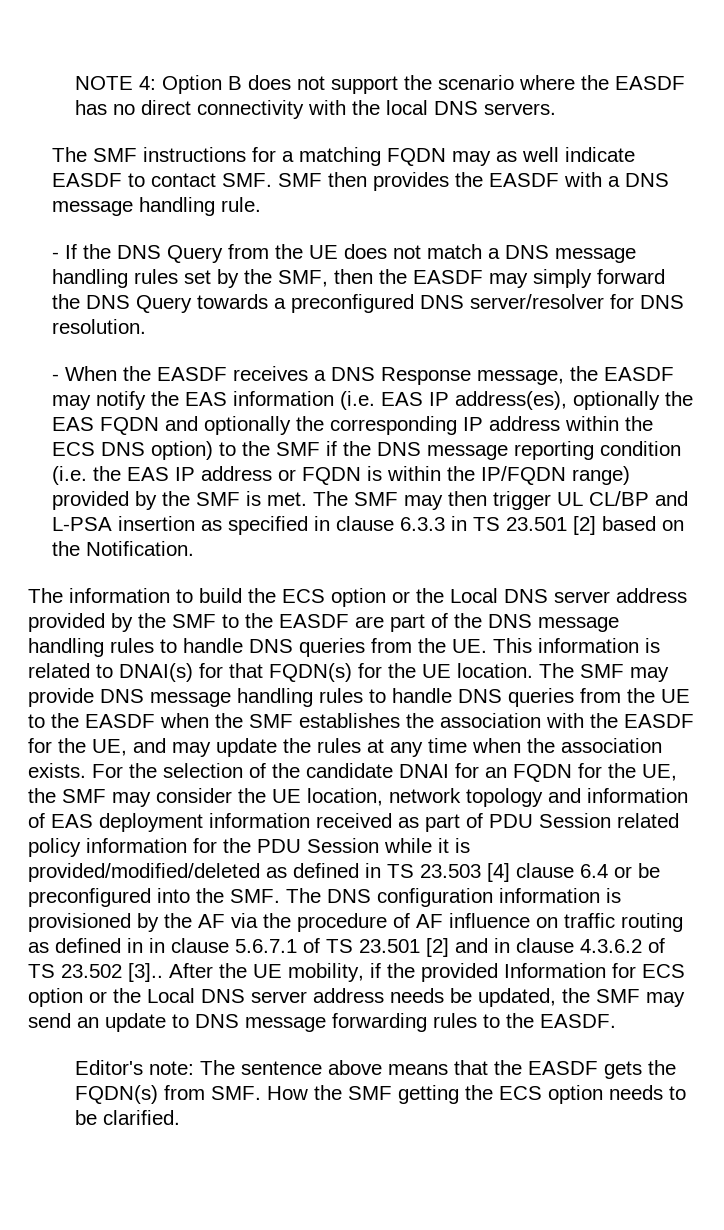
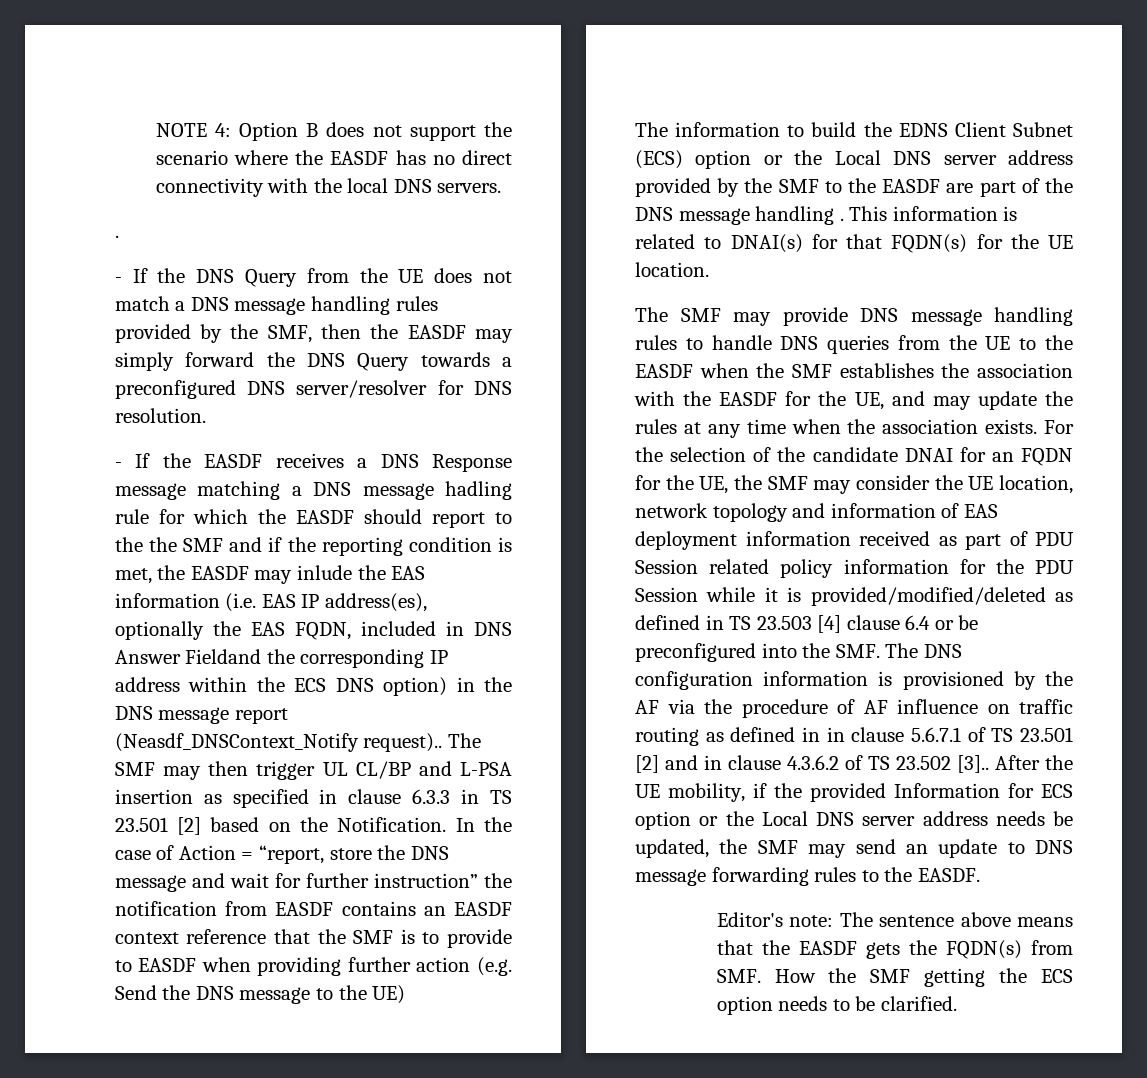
  NOTE 4: Option B does not support the scenario where the EASDF has no direct connectivity with the local DNS servers.
- The SMF instructions for a matching FQDN may as well indicate EASDF to contact SMF. SMF then provides the EASDF with a DNS message handling rule.
+ .
- - If the DNS Query from the UE does not match a DNS message handling rules set by the SMF, then the EASDF may simply forward the DNS Query towards a preconfigured DNS server/resolver for DNS resolution.
+ - If the DNS Query from the UE does not match a DNS message handling rules provided by the SMF, then the EASDF may simply forward the DNS Query towards a preconfigured DNS server/resolver for DNS resolution.
- - When the EASDF receives a DNS Response message, the EASDF may notify the EAS information (i.e. EAS IP address(es), optionally the EAS FQDN and optionally the corresponding IP address within the ECS DNS option) to the SMF if the DNS message reporting condition (i.e. the EAS IP address or FQDN is within the IP/FQDN range) provided by the SMF is met.
+ - If the EASDF receives a DNS Response message matching a DNS message hadling rule for which the EASDF should report to the the SMF and if the reporting condition is met, the EASDF may inlude the EAS information (i.e. EAS IP address(es), optionally the EAS FQDN, included in DNS Answer Fieldand the corresponding IP address within the ECS DNS option) in the DNS message report (Neasdf_DNSContext_Notify request)..
+ In the case of Action = “report, store the DNS message and wait for further instruction” the notification from EASDF contains an EASDF context reference that the SMF is to provide to EASDF when providing further action (e.g. Send the DNS message to the UE)
- The information to build the ECS option or the Local DNS server address provided by the SMF to the EASDF are part of the DNS message handling rules to handle DNS queries from the UE. This information is related to DNAI(s) for that FQDN(s) for the UE location. The SMF may provide DNS message handling rules to handle DNS queries from the UE to the EASDF when the SMF establishes the association with the EASDF for the UE, and may update the rules at any time when the association exists.
+ The information to build the EDNS Client Subnet (ECS) option or the Local DNS server address provided by the SMF to the EASDF are part of the DNS message handling . This information is related to DNAI(s) for that FQDN(s) for the UE location.
+ The SMF may provide DNS message handling rules to handle DNS queries from the UE to the EASDF when the SMF establishes the association with the EASDF for the UE, and may update the rules at any time when the association exists.

